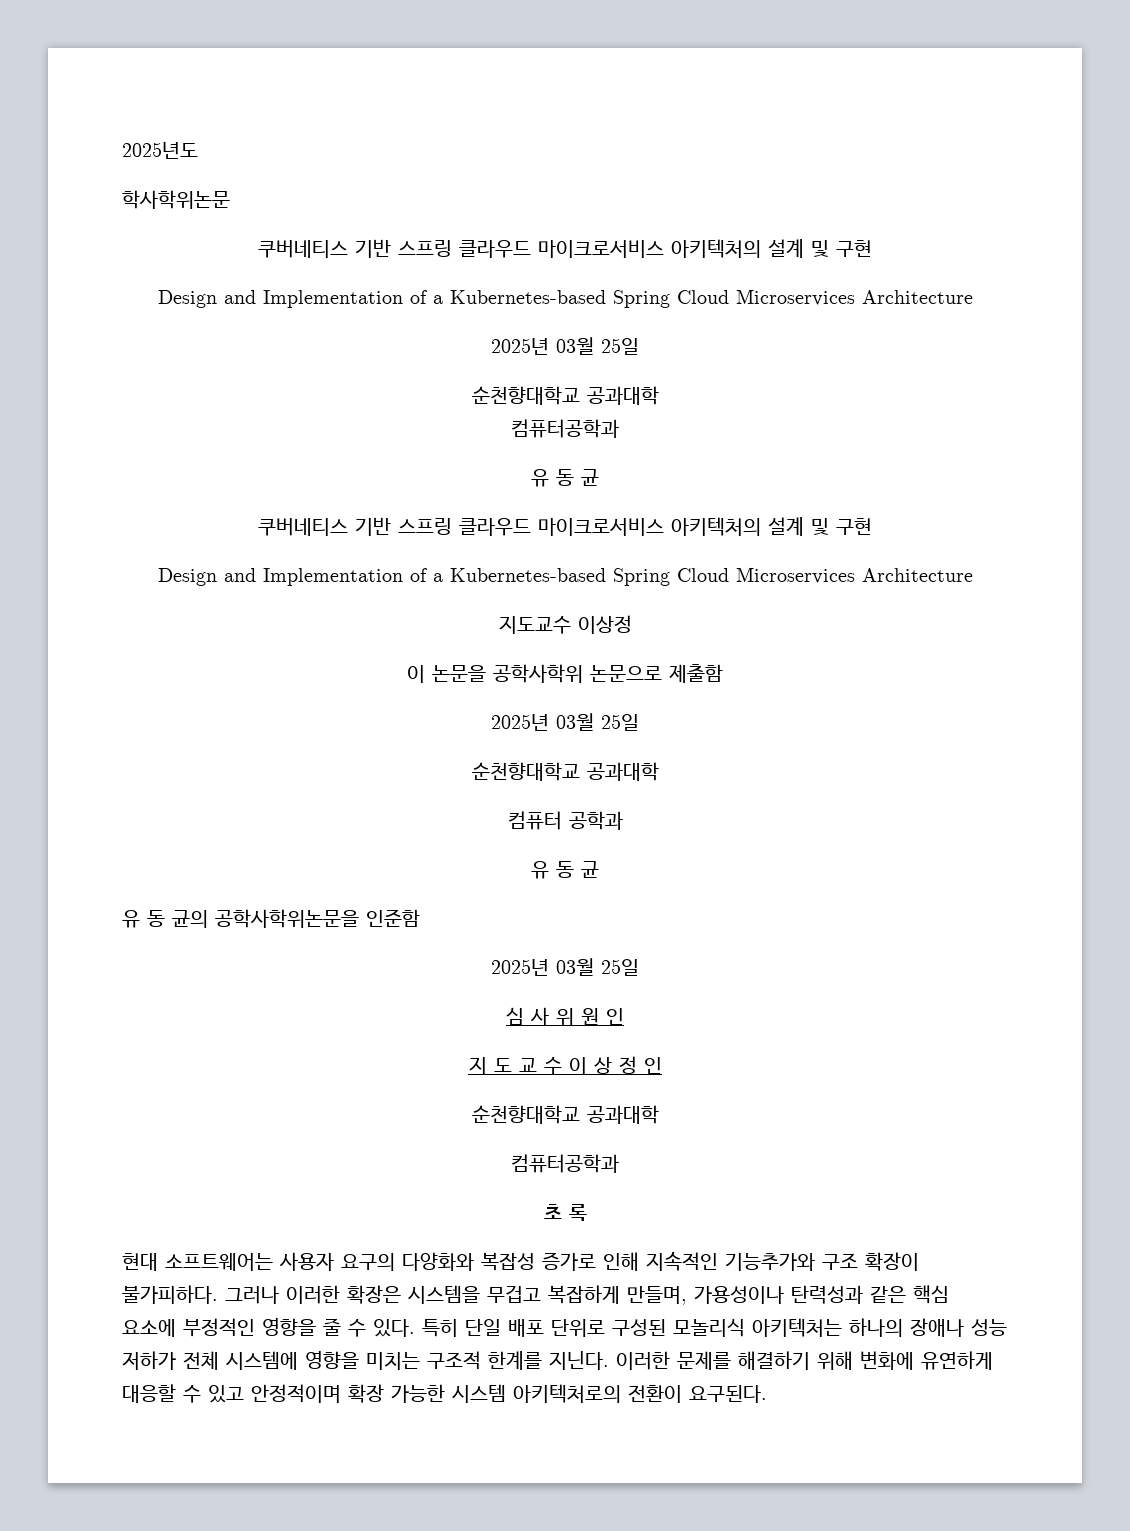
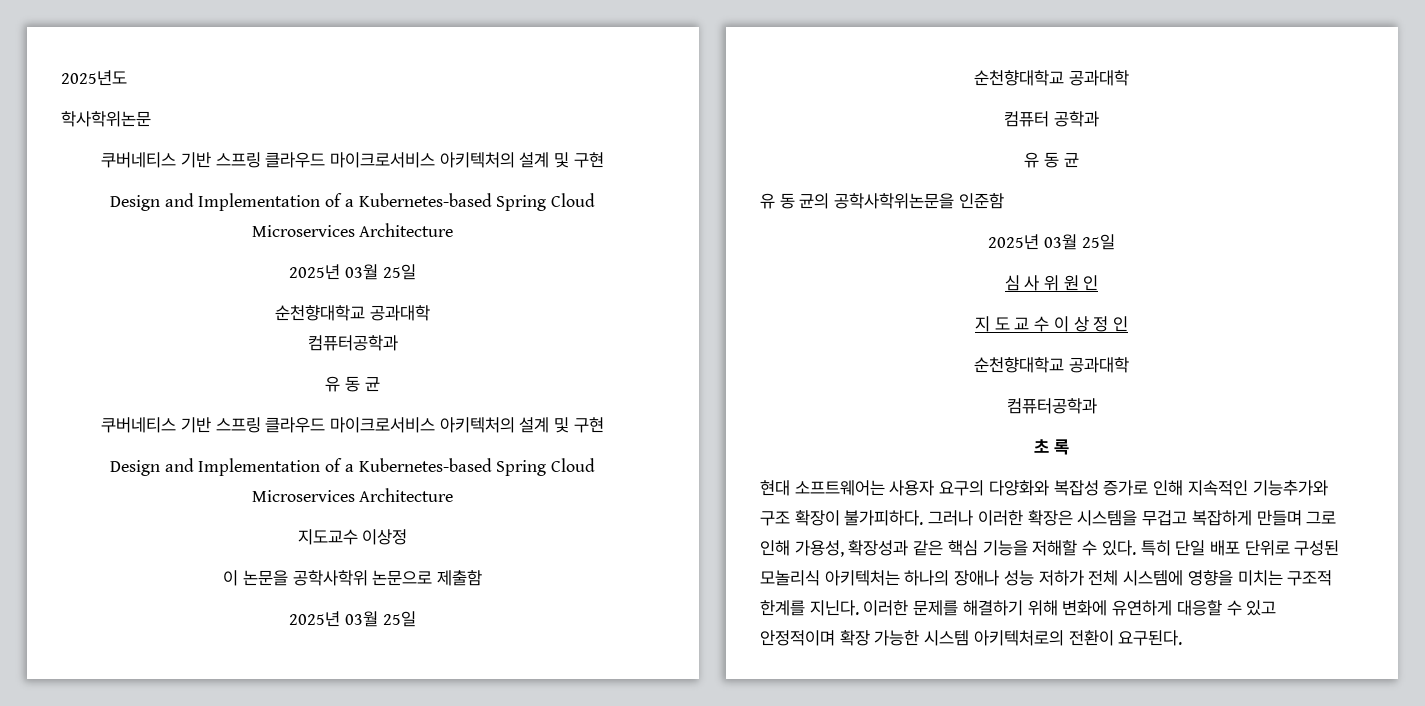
- 그러나 이러한 확장은 시스템을 무겁고 복잡하게 만들며, 가용성이나 탄력성과 같은 핵심 요소에 부정적인 영향을 줄 수 있다.
+ 그러나 이러한 확장은 시스템을 무겁고 복잡하게 만들며 그로 인해 가용성, 확장성과 같은 핵심 기능을 저해할 수 있다.

